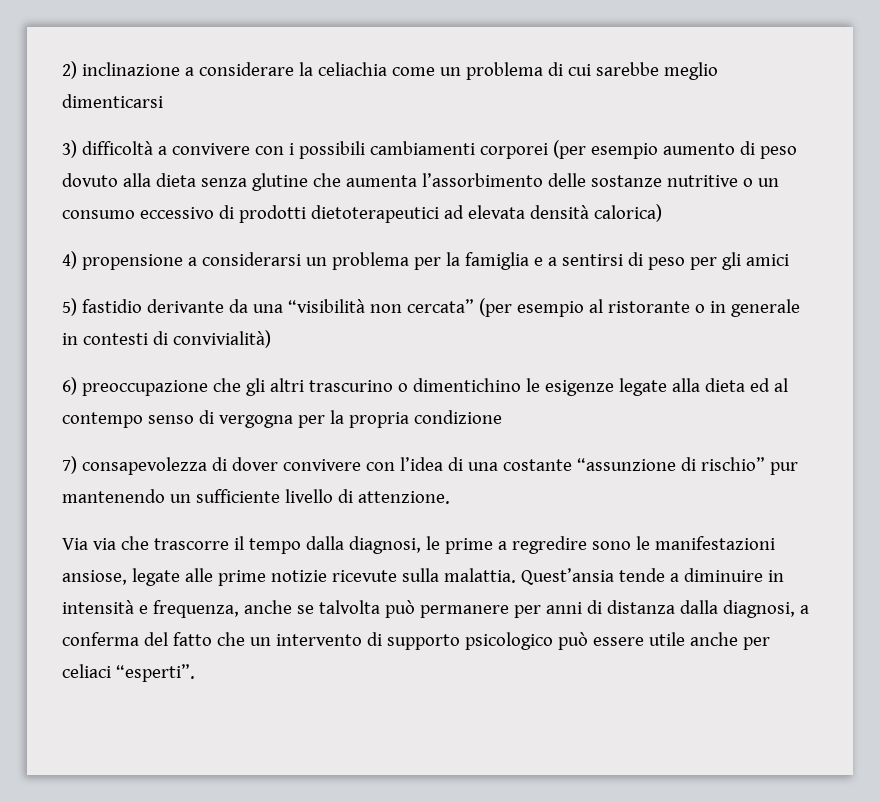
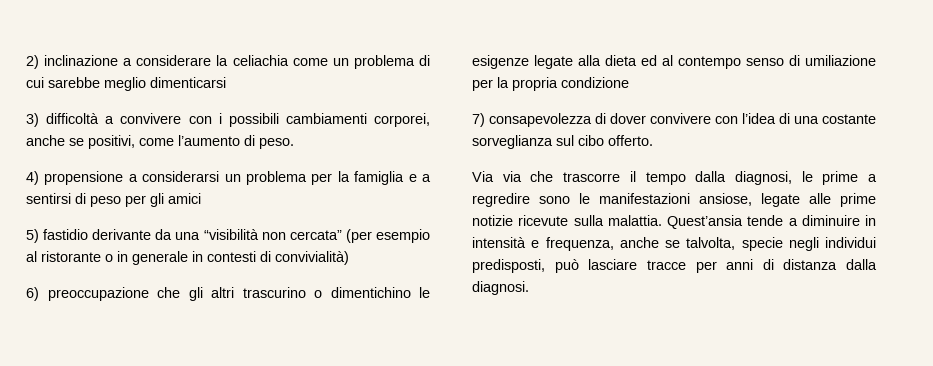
- 3) difficoltà a convivere con i possibili cambiamenti corporei (per esempio aumento di peso dovuto alla dieta senza glutine che aumenta l’assorbimento delle sostanze nutritive o un consumo eccessivo di prodotti dietoterapeutici ad elevata densità calorica)
+ 3) difficoltà a convivere con i possibili cambiamenti corporei, anche se positivi, come l’aumento di peso.
- 6) preoccupazione che gli altri trascurino o dimentichino le esigenze legate alla dieta ed al contempo senso di vergogna per la propria condizione
+ 6) preoccupazione che gli altri trascurino o dimentichino le esigenze legate alla dieta ed al contempo senso di umiliazione per la propria condizione
- 7) consapevolezza di dover convivere con l’idea di una costante “assunzione di rischio” pur mantenendo un sufficiente livello di attenzione.
+ 7) consapevolezza di dover convivere con l’idea di una costante sorveglianza sul cibo offerto.
- Quest’ansia tende a diminuire in intensità e frequenza, anche se talvolta può permanere per anni di distanza dalla diagnosi, a conferma del fatto che un intervento di supporto psicologico può essere utile anche per celiaci “esperti”.
+ Quest’ansia tende a diminuire in intensità e frequenza, anche se talvolta, specie negli individui predisposti, può lasciare tracce per anni di distanza dalla diagnosi.

